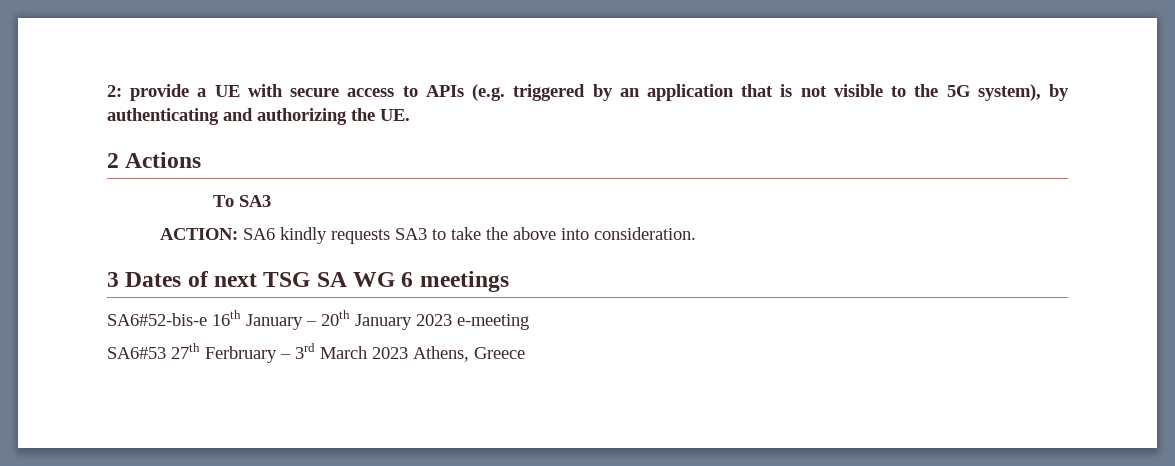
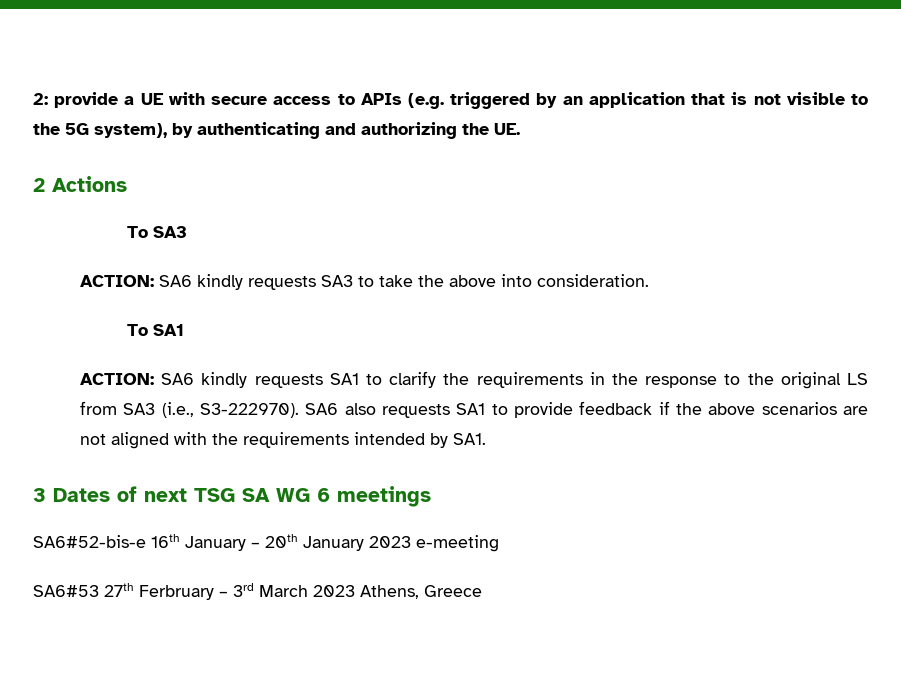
+ To SA1
+ ACTION: SA6 kindly requests SA1 to clarify the requirements in the response to the original LS from SA3 (i.e., S3-222970). SA6 also requests SA1 to provide feedback if the above scenarios are not aligned with the requirements intended by SA1.

